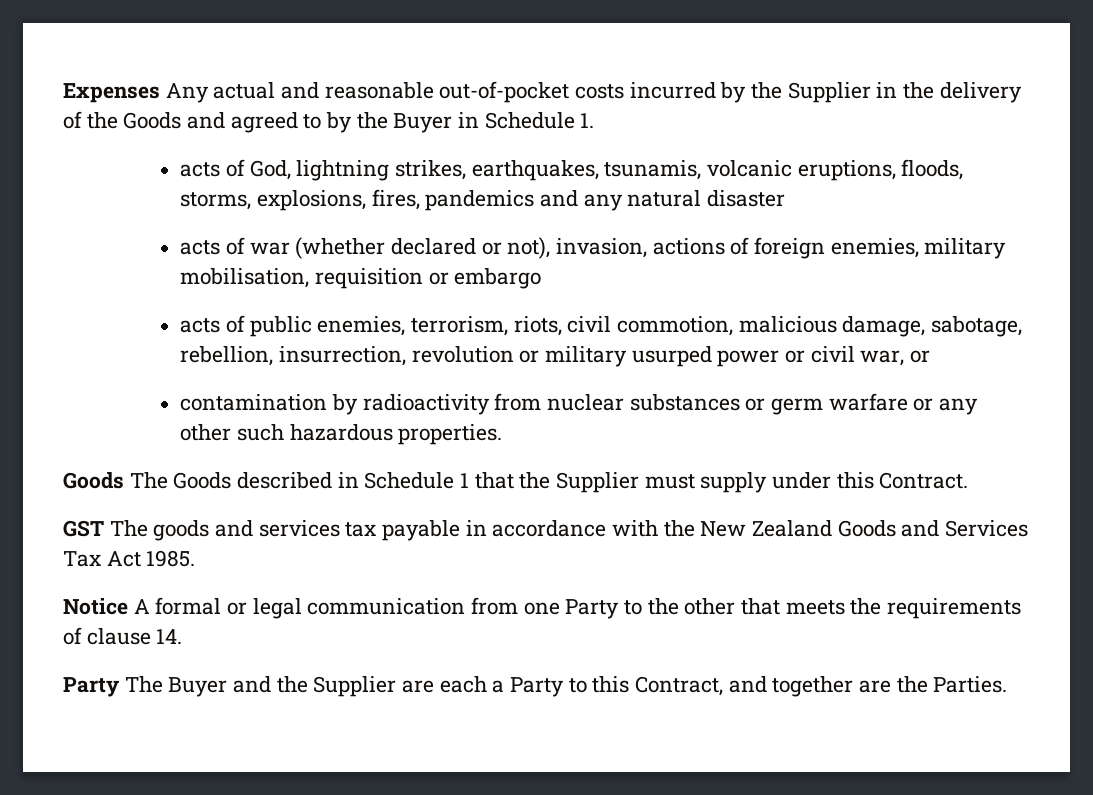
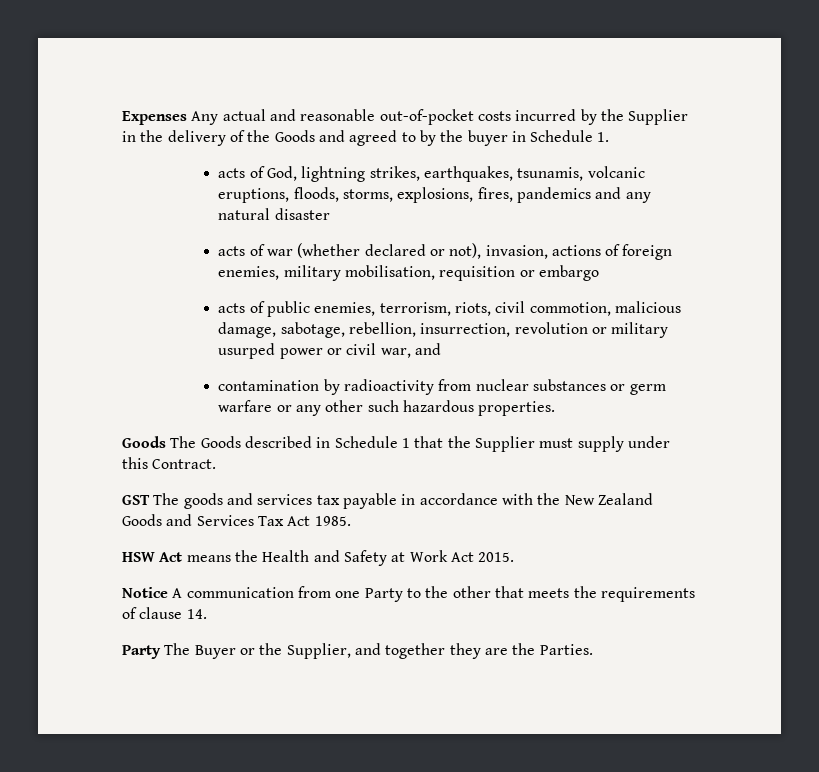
- Expenses Any actual and reasonable out-of-pocket costs incurred by the Supplier in the delivery of the Goods and agreed to by the Buyer in Schedule 1.
+ Expenses Any actual and reasonable out-of-pocket costs incurred by the Supplier in the delivery of the Goods and agreed to by the buyer in Schedule 1.
- acts of public enemies, terrorism, riots, civil commotion, malicious damage, sabotage, rebellion, insurrection, revolution or military usurped power or civil war, or
+ acts of public enemies, terrorism, riots, civil commotion, malicious damage, sabotage, rebellion, insurrection, revolution or military usurped power or civil war, and
+ HSW Act means the Health and Safety at Work Act 2015.
- Notice A formal or legal communication from one Party to the other that meets the requirements of clause 14.
+ Notice A communication from one Party to the other that meets the requirements of clause 14.
- Party The Buyer and the Supplier are each a Party to this Contract, and together are the Parties.
+ Party The Buyer or the Supplier, and together they are the Parties.

